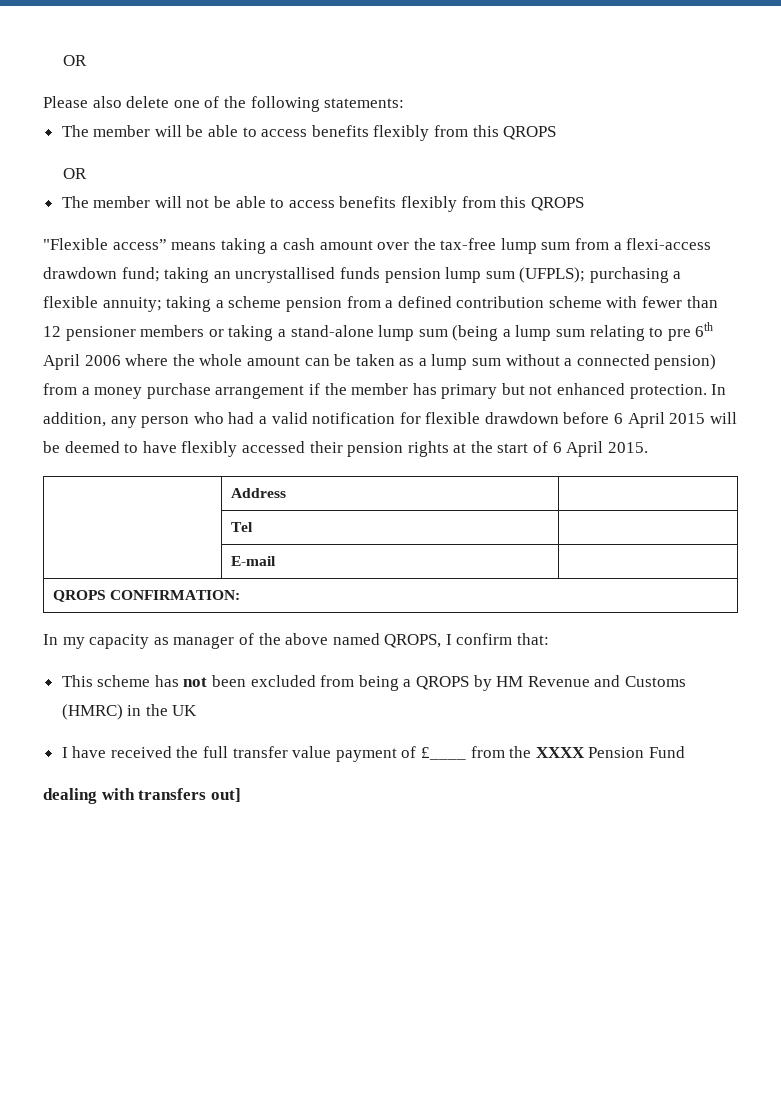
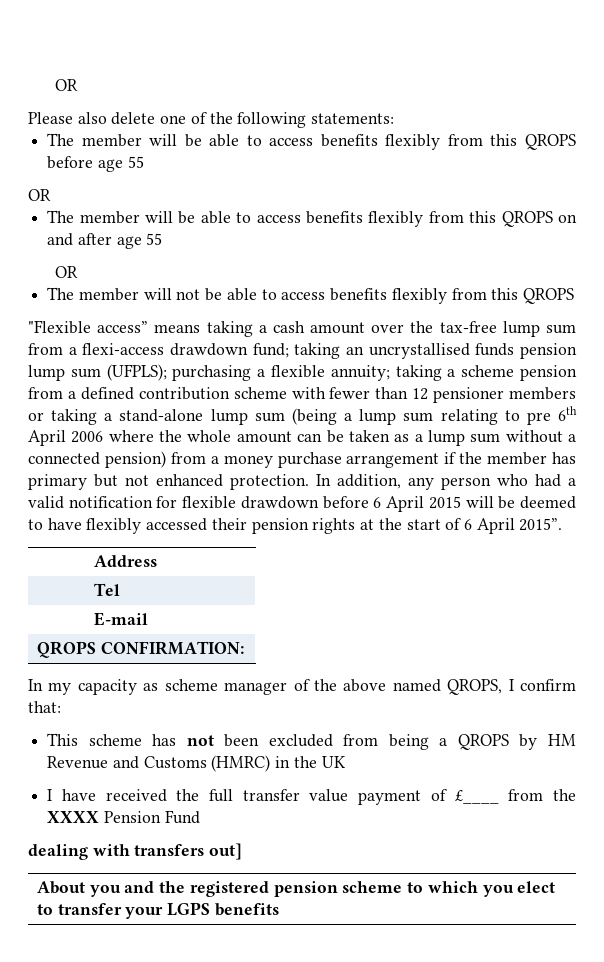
- The member will be able to access benefits flexibly from this QROPS
+ The member will be able to access benefits flexibly from this QROPS before age 55
+ OR
+ The member will be able to access benefits flexibly from this QROPS on and after age 55
- In addition, any person who had a valid notification for flexible drawdown before 6 April 2015 will be deemed to have flexibly accessed their pension rights at the start of 6 April 2015.
+ In addition, any person who had a valid notification for flexible drawdown before 6 April 2015 will be deemed to have flexibly accessed their pension rights at the start of 6 April 2015”.
- In my capacity as manager of the above named QROPS, I confirm that:
+ In my capacity as scheme manager of the above named QROPS, I confirm that:
+ About you and the registered pension scheme to which you elect to transfer your LGPS benefits

